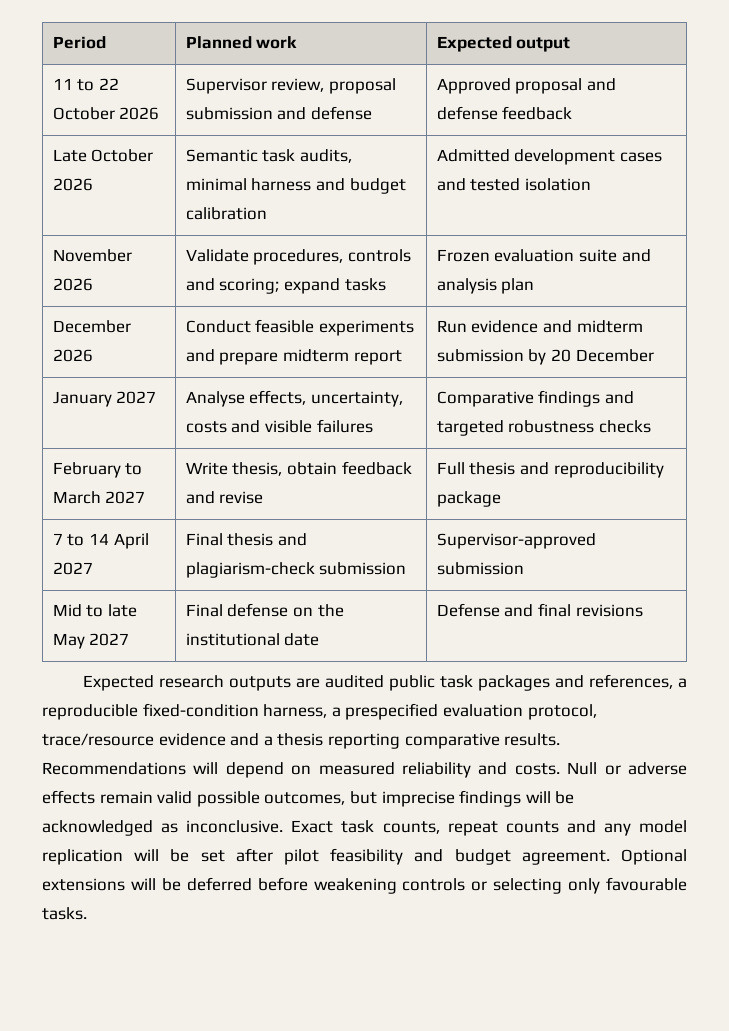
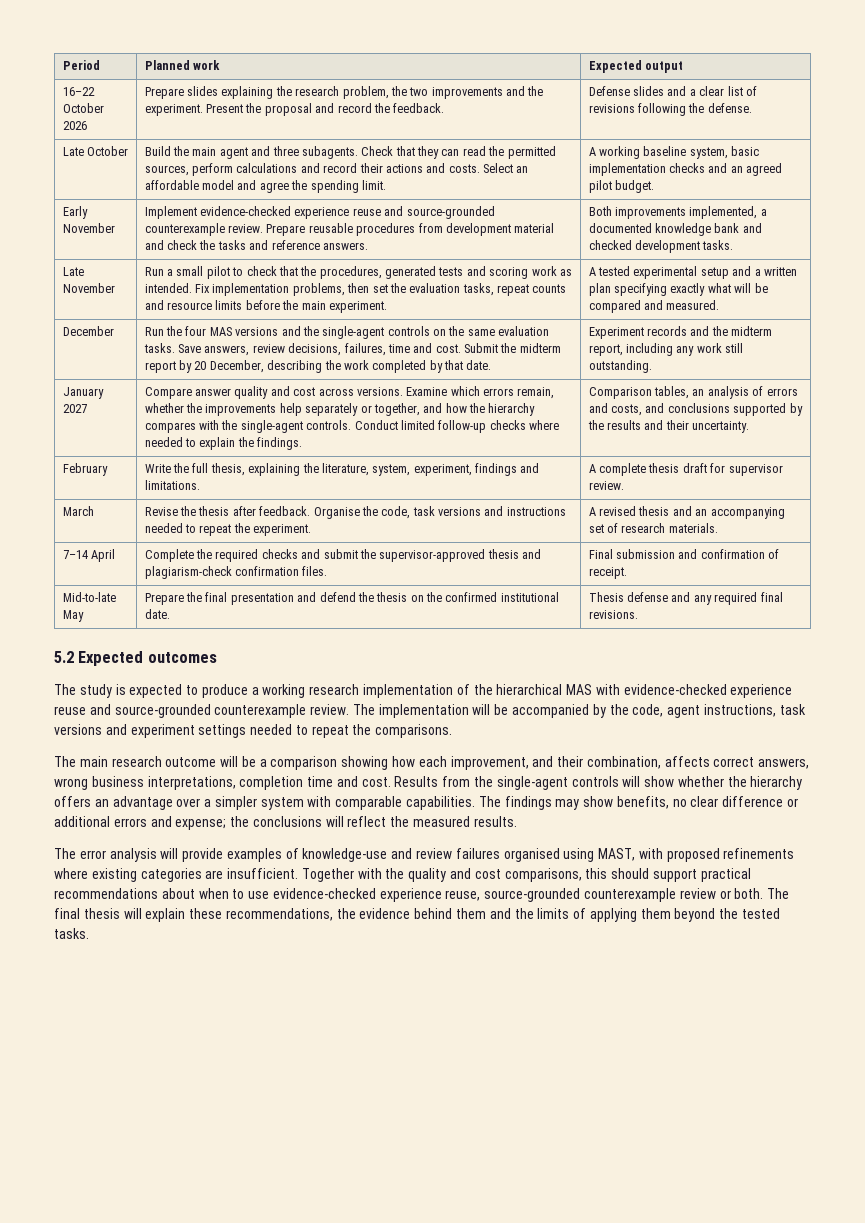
- 11 to 22 October 2026 | Supervisor review, proposal submission and defense | Approved proposal and defense feedback
- Late October 2026 | Semantic task audits, minimal harness and budget calibration | Admitted development cases and tested isolation
- November 2026 | Validate procedures, controls and scoring; expand tasks | Frozen evaluation suite and analysis plan
- December 2026 | Conduct feasible experiments and prepare midterm report | Run evidence and midterm submission by 20 December
- January 2027 | Analyse effects, uncertainty, costs and visible failures | Comparative findings and targeted robustness checks
- February to March 2027 | Write thesis, obtain feedback and revise | Full thesis and reproducibility package
- 7 to 14 April 2027 | Final thesis and plagiarism-check submission | Supervisor-approved submission
- Mid to late May 2027 | Final defense on the institutional date | Defense and final revisions
- Expected research outputs are audited public task packages and references, a reproducible fixed-condition harness, a prespecified evaluation protocol, trace/resource evidence and a thesis reporting comparative results. Recommendations will depend on measured reliability and costs. Null or adverse effects remain valid possible outcomes, but imprecise findings will be acknowledged as inconclusive. Exact task counts, repeat counts and any model replication will be set after pilot feasibility and budget agreement. Optional extensions will be deferred before weakening controls or selecting only favourable tasks.
+ 16–22 October 2026 | Prepare slides explaining the research problem, the two improvements and the experiment. Present the proposal and record the feedback. | Defense slides and a clear list of revisions following the defense.
+ Late October | Build the main agent and three subagents. Check that they can read the permitted sources, perform calculations and record their actions and costs. Select an affordable model and agree the spending limit. | A working baseline system, basic implementation checks and an agreed pilot budget.
+ Early November | Implement evidence-checked experience reuse and source-grounded counterexample review. Prepare reusable procedures from development material and check the tasks and reference answers. | Both improvements implemented, a documented knowledge bank and checked development tasks.
+ Late November | Run a small pilot to check that the procedures, generated tests and scoring work as intended. Fix implementation problems, then set the evaluation tasks, repeat counts and resource limits before the main experiment. | A tested experimental setup and a written plan specifying exactly what will be compared and measured.
+ December | Run the four MAS versions and the single-agent controls on the same evaluation tasks. Save answers, review decisions, failures, time and cost. Submit the midterm report by 20 December, describing the work completed by that date. | Experiment records and the midterm report, including any work still outstanding.
+ January 2027 | Compare answer quality and cost across versions. Examine which errors remain, whether the improvements help separately or together, and how the hierarchy compares with the single-agent controls. Conduct limited follow-up checks where needed to explain the findings. | Comparison tables, an analysis of errors and costs, and conclusions supported by the results and their uncertainty.
+ February | Write the full thesis, explaining the literature, system, experiment, findings and limitations. | A complete thesis draft for supervisor review.
+ March | Revise the thesis after feedback. Organise the code, task versions and instructions needed to repeat the experiment. | A revised thesis and an accompanying set of research materials.
+ 7–14 April | Complete the required checks and submit the supervisor-approved thesis and plagiarism-check confirmation files. | Final submission and confirmation of receipt.
+ Mid-to-late May | Prepare the final presentation and defend the thesis on the confirmed institutional date. | Thesis defense and any required final revisions.
+ 5.2 Expected outcomes
+ The study is expected to produce a working research implementation of the hierarchical MAS with evidence-checked experience reuse and source-grounded counterexample review. The implementation will be accompanied by the code, agent instructions, task versions and experiment settings needed to repeat the comparisons.
+ The main research outcome will be a comparison showing how each improvement, and their combination, affects correct answers, wrong business interpretations, completion time and cost. Results from the single-agent controls will show whether the hierarchy offers an advantage over a simpler system with comparable capabilities. The findings may show benefits, no clear difference or additional errors and expense; the conclusions will reflect the measured results.
+ The error analysis will provide examples of knowledge-use and review failures organised using MAST, with proposed refinements where existing categories are insufficient. Together with the quality and cost comparisons, this should support practical recommendations about when to use evidence-checked experience reuse, source-grounded counterexample review or both. The final thesis will explain these recommendations, the evidence behind them and the limits of applying them beyond the tested tasks.

